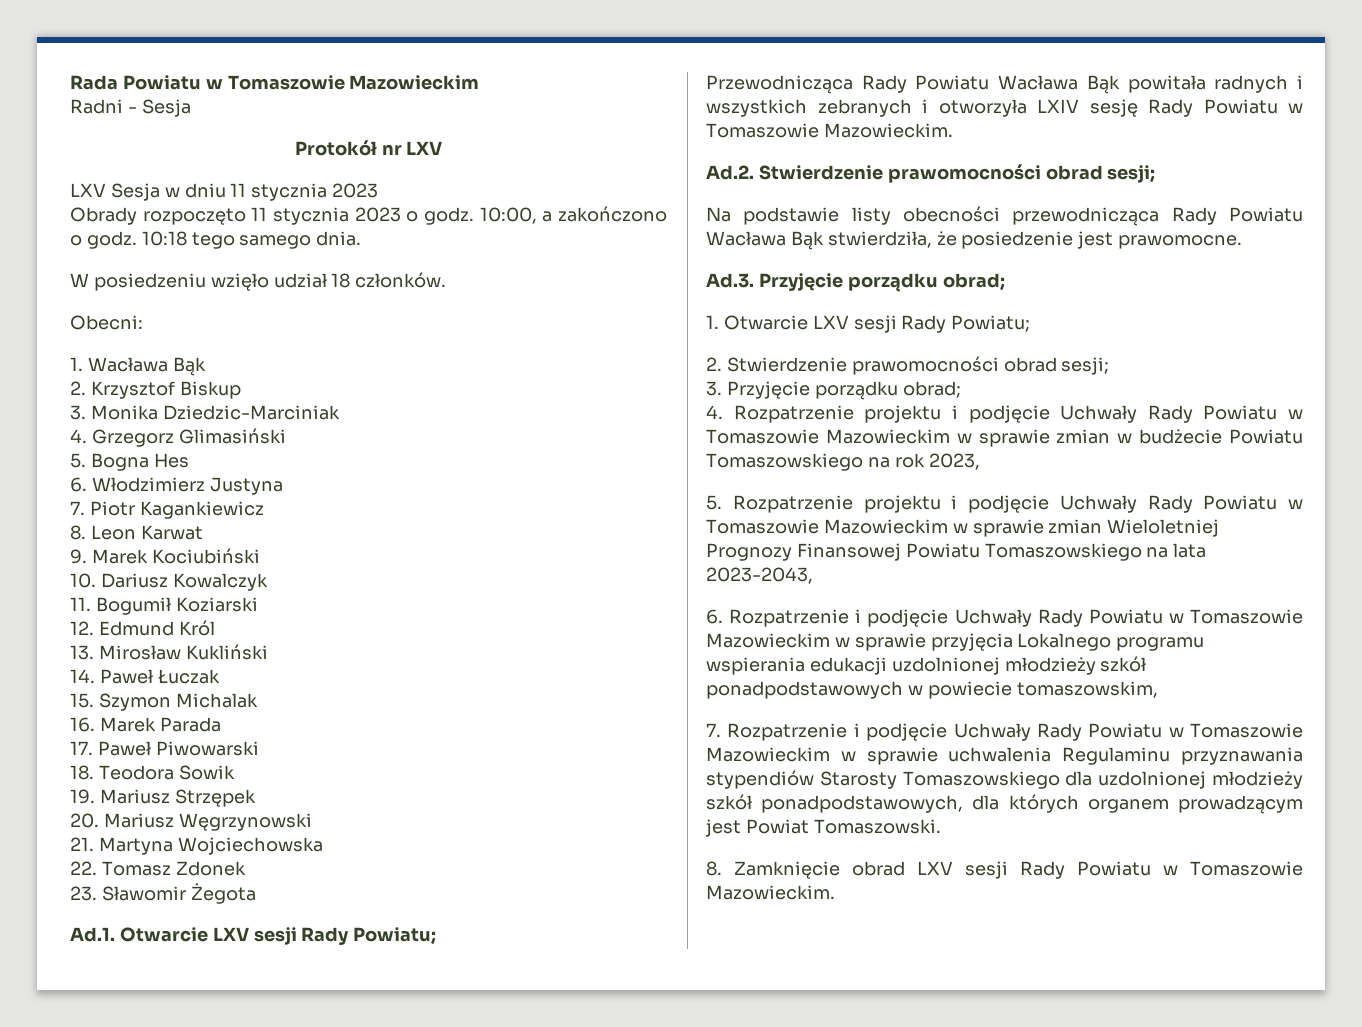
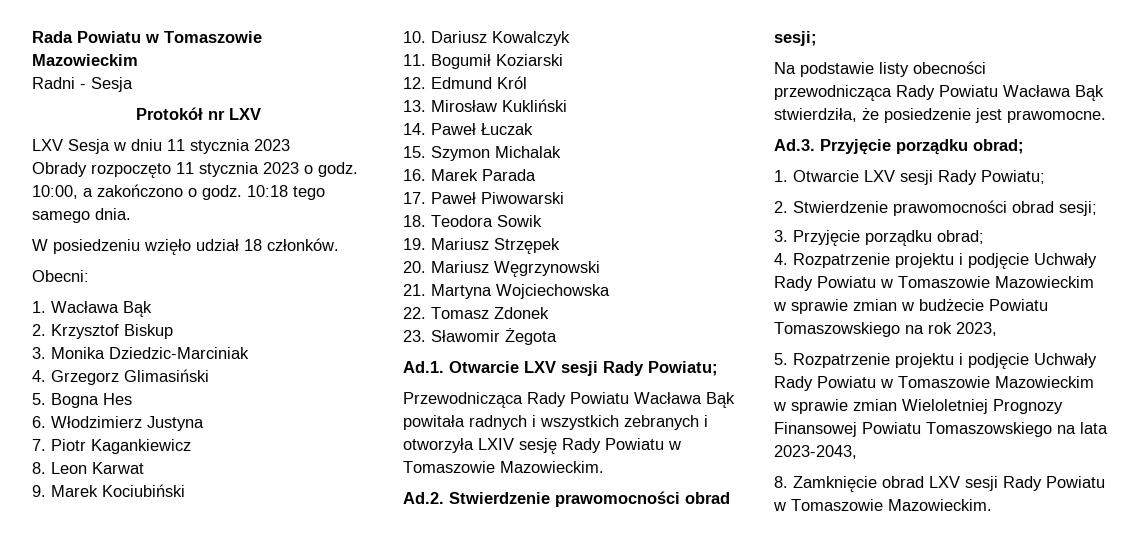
- 6. Rozpatrzenie i podjęcie Uchwały Rady Powiatu w Tomaszowie Mazowieckim w sprawie przyjęcia Lokalnego programu wspierania edukacji uzdolnionej młodzieży szkół ponadpodstawowych w powiecie tomaszowskim,
- 7. Rozpatrzenie i podjęcie Uchwały Rady Powiatu w Tomaszowie Mazowieckim w sprawie uchwalenia Regulaminu przyznawania stypendiów Starosty Tomaszowskiego dla uzdolnionej młodzieży szkół ponadpodstawowych, dla których organem prowadzącym jest Powiat Tomaszowski.

